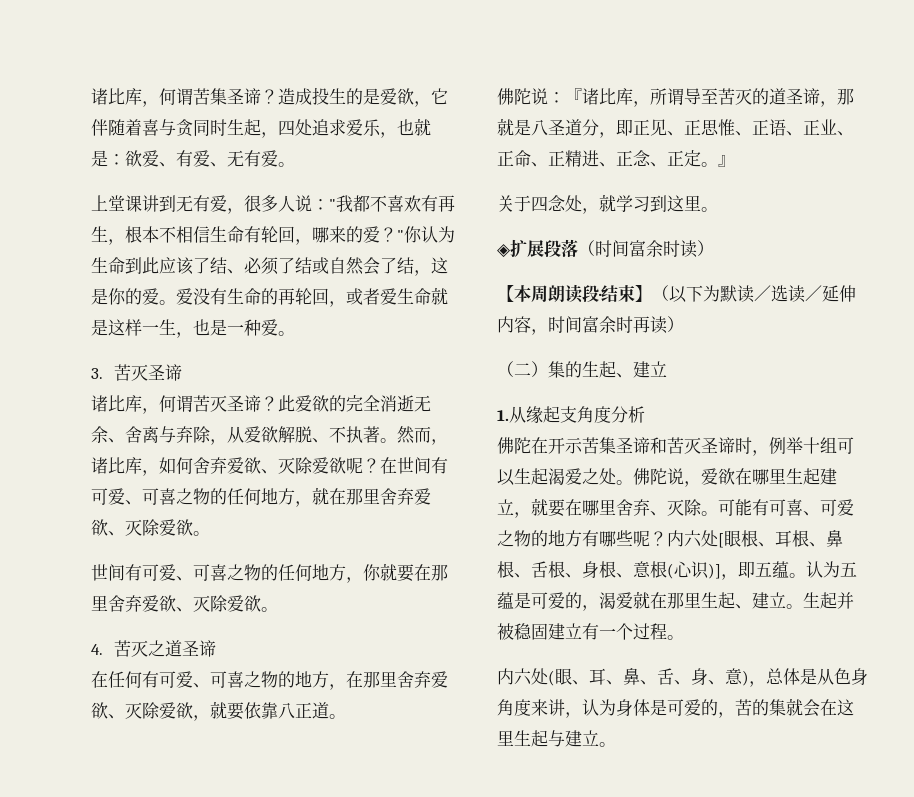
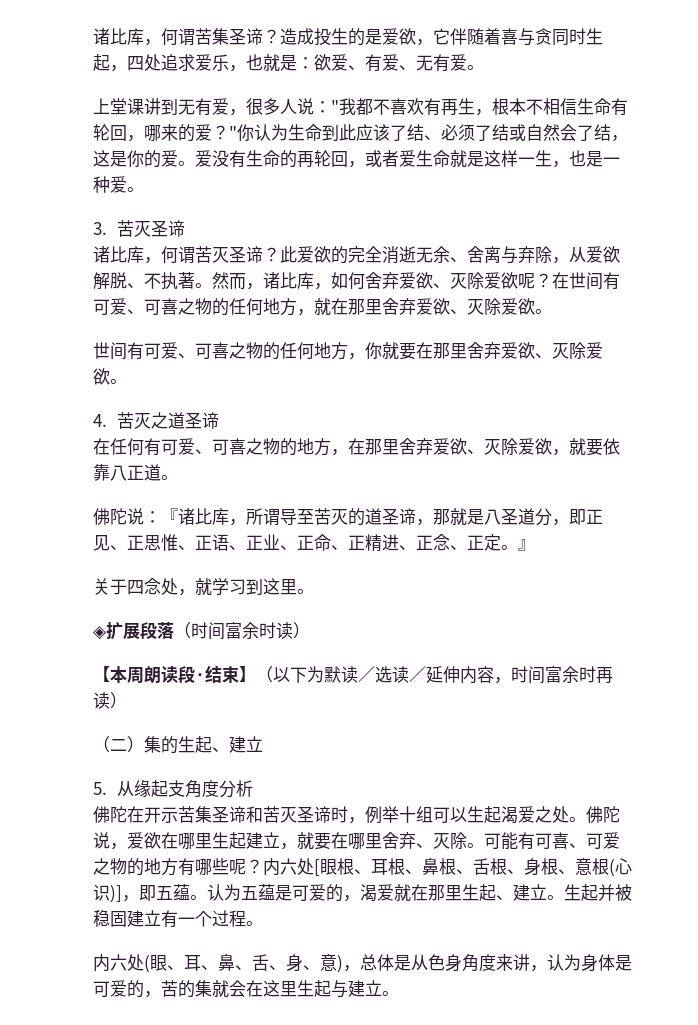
- 1.从缘起支角度分析
+ 5.从缘起支角度分析

